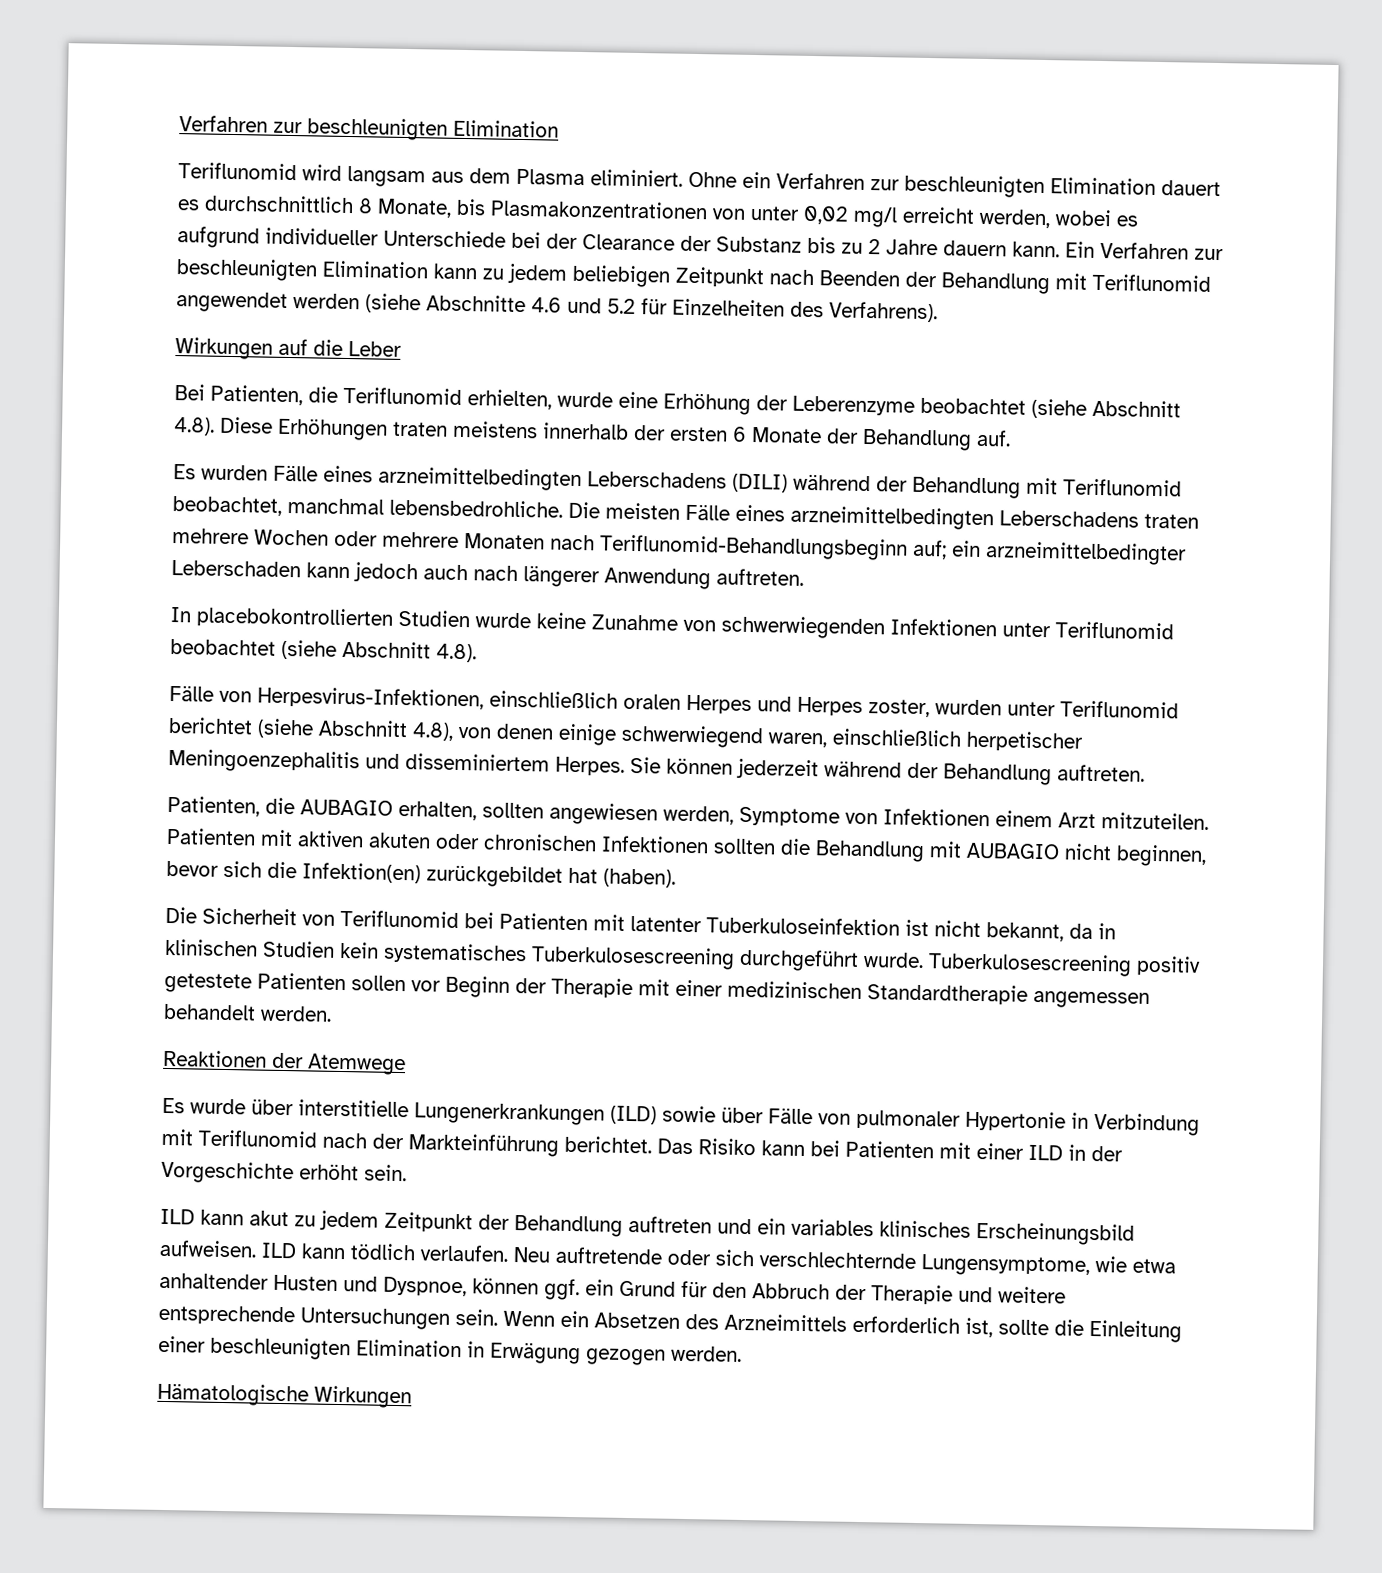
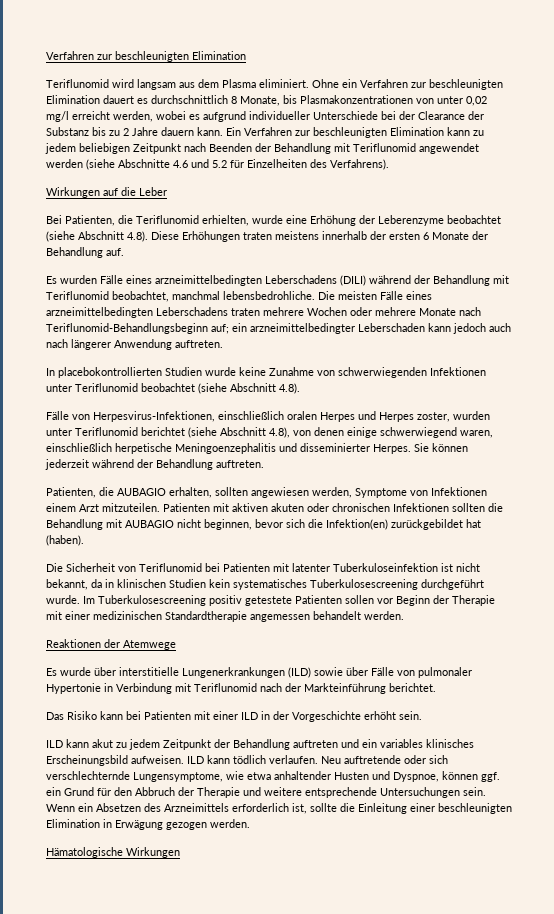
- Die meisten Fälle eines arzneimittelbedingten Leberschadens traten mehrere Wochen oder mehrere Monaten nach Teriflunomid-Behandlungsbeginn auf; ein arzneimittelbedingter Leberschaden kann jedoch auch nach längerer Anwendung auftreten.
+ Die meisten Fälle eines arzneimittelbedingten Leberschadens traten mehrere Wochen oder mehrere Monate nach Teriflunomid-Behandlungsbeginn auf; ein arzneimittelbedingter Leberschaden kann jedoch auch nach längerer Anwendung auftreten.
- Fälle von Herpesvirus-Infektionen, einschließlich oralen Herpes und Herpes zoster, wurden unter Teriflunomid berichtet (siehe Abschnitt 4.8), von denen einige schwerwiegend waren, einschließlich herpetischer Meningoenzephalitis und disseminiertem Herpes.
+ Fälle von Herpesvirus-Infektionen, einschließlich oralen Herpes und Herpes zoster, wurden unter Teriflunomid berichtet (siehe Abschnitt 4.8), von denen einige schwerwiegend waren, einschließlich herpetische Meningoenzephalitis und disseminierter Herpes.
- Tuberkulosescreening positiv getestete Patienten sollen vor Beginn der Therapie mit einer medizinischen Standardtherapie angemessen behandelt werden.
+ Im Tuberkulosescreening positiv getestete Patienten sollen vor Beginn der Therapie mit einer medizinischen Standardtherapie angemessen behandelt werden.
- Es wurde über interstitielle Lungenerkrankungen (ILD) sowie über Fälle von pulmonaler Hypertonie in Verbindung mit Teriflunomid nach der Markteinführung berichtet. Das Risiko kann bei Patienten mit einer ILD in der Vorgeschichte erhöht sein.
+ Es wurde über interstitielle Lungenerkrankungen (ILD) sowie über Fälle von pulmonaler Hypertonie in Verbindung mit Teriflunomid nach der Markteinführung berichtet.
+ Das Risiko kann bei Patienten mit einer ILD in der Vorgeschichte erhöht sein.

